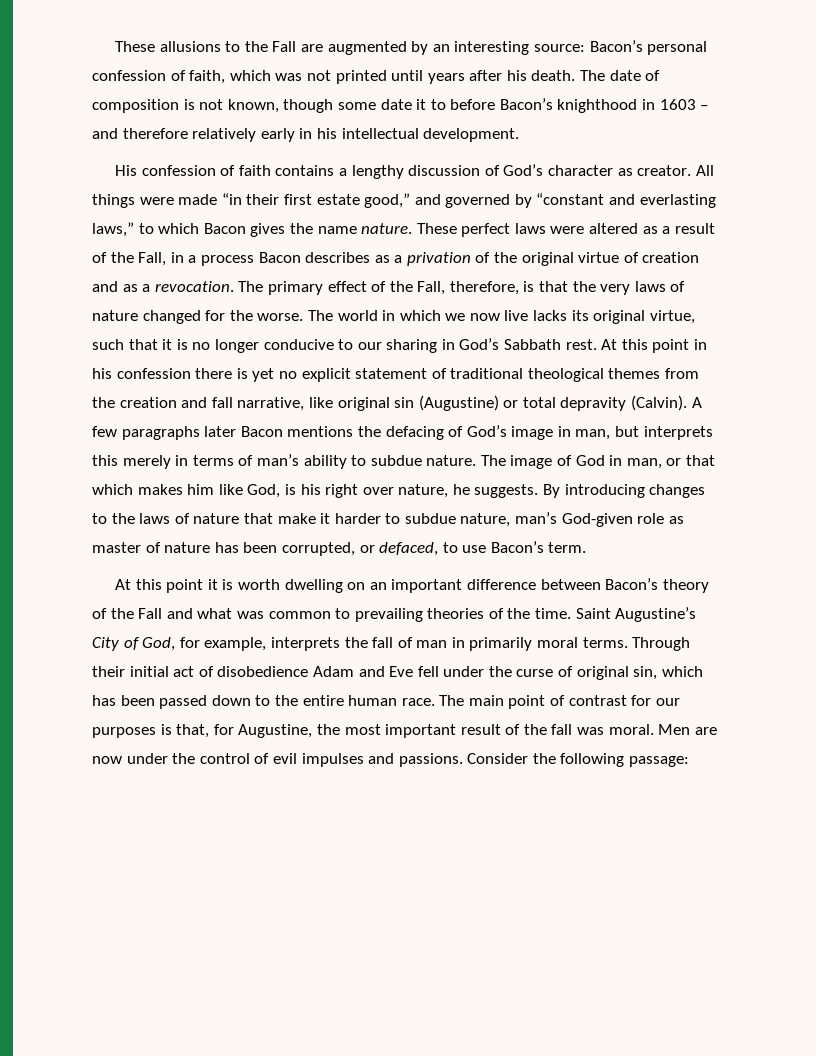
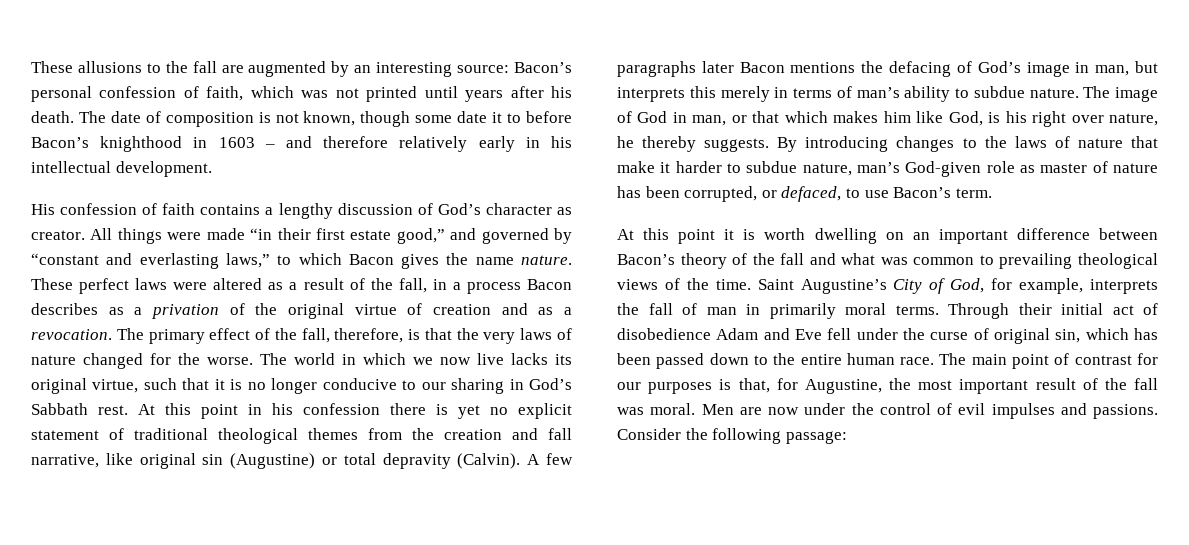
- These allusions to the Fall are augmented by an interesting source: Bacon’s personal confession of faith, which was not printed until years after his death.
+ These allusions to the fall are augmented by an interesting source: Bacon’s personal confession of faith, which was not printed until years after his death.
- These perfect laws were altered as a result of the Fall, in a process Bacon describes as a privation of the original virtue of creation and as a revocation.
+ These perfect laws were altered as a result of the fall, in a process Bacon describes as a privation of the original virtue of creation and as a revocation.
- The primary effect of the Fall, therefore, is that the very laws of nature changed for the worse.
+ The primary effect of the fall, therefore, is that the very laws of nature changed for the worse.
- The image of God in man, or that which makes him like God, is his right over nature, he suggests.
+ The image of God in man, or that which makes him like God, is his right over nature, he thereby suggests.
- At this point it is worth dwelling on an important difference between Bacon’s theory of the Fall and what was common to prevailing theories of the time.
+ At this point it is worth dwelling on an important difference between Bacon’s theory of the fall and what was common to prevailing theological views of the time.

